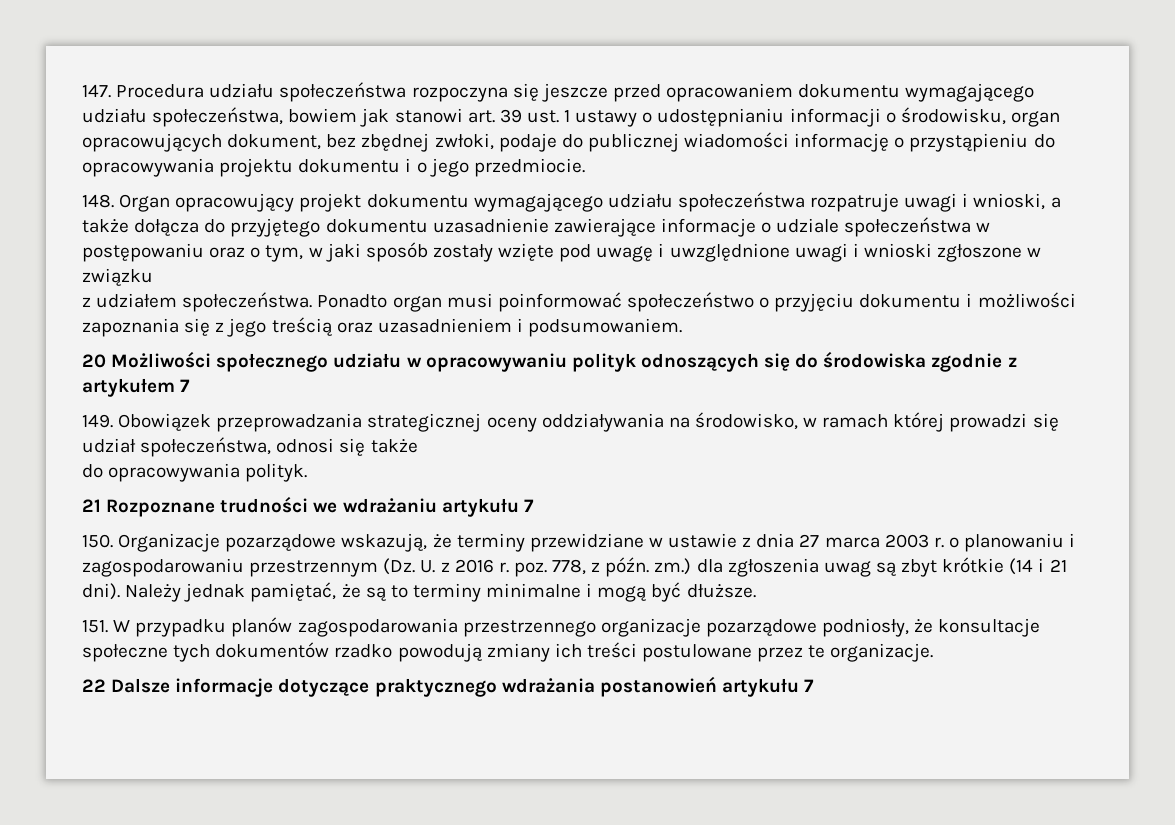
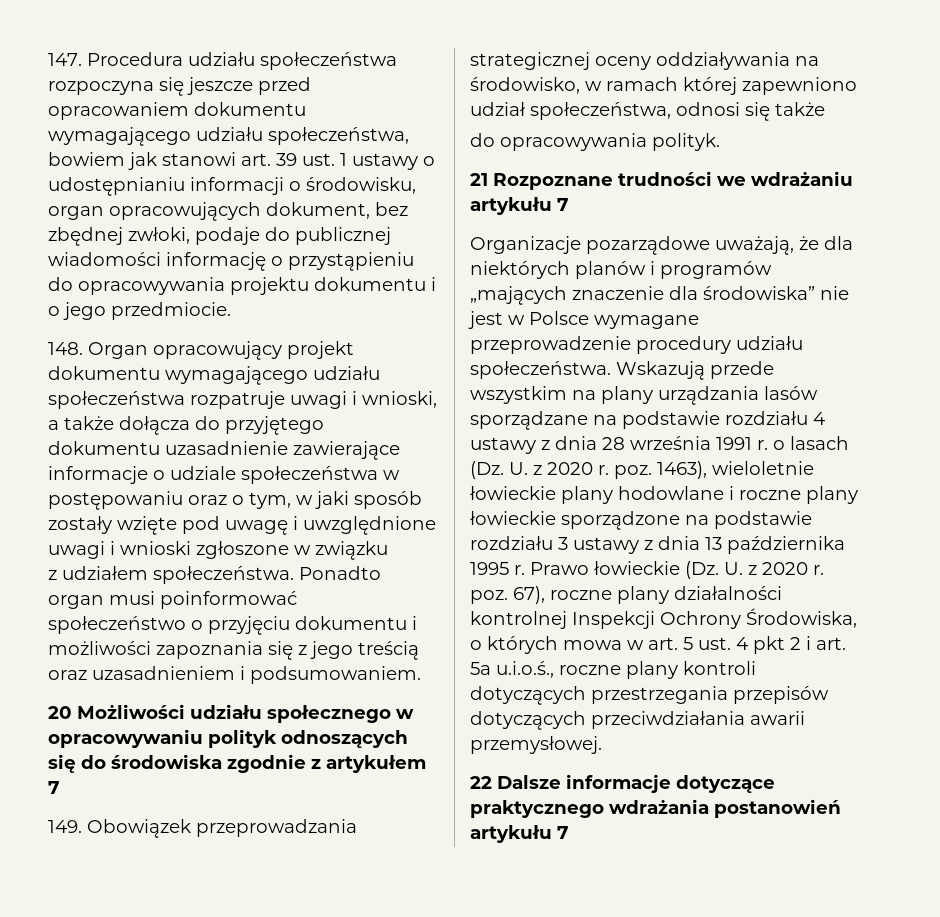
- 20 Możliwości społecznego udziału w opracowywaniu polityk odnoszących się do środowiska zgodnie z artykułem 7
+ 20 Możliwości udziału społecznego w opracowywaniu polityk odnoszących się do środowiska zgodnie z artykułem 7
- 149. Obowiązek przeprowadzania strategicznej oceny oddziaływania na środowisko, w ramach której prowadzi się udział społeczeństwa, odnosi się także
+ 149. Obowiązek przeprowadzania strategicznej oceny oddziaływania na środowisko, w ramach której zapewniono udział społeczeństwa, odnosi się także
- 150. Organizacje pozarządowe wskazują, że terminy przewidziane w ustawie z dnia 27 marca 2003 r. o planowaniu i zagospodarowaniu przestrzennym (Dz. U. z 2016 r. poz. 778, z późn. zm.) dla zgłoszenia uwag są zbyt krótkie (14 i 21 dni). Należy jednak pamiętać, że są to terminy minimalne i mogą być dłuższe.
- 151. W przypadku planów zagospodarowania przestrzennego organizacje pozarządowe podniosły, że konsultacje społeczne tych dokumentów rzadko powodują zmiany ich treści postulowane przez te organizacje.
+ Organizacje pozarządowe uważają, że dla niektórych planów i programów „mających znaczenie dla środowiska” nie jest w Polsce wymagane przeprowadzenie procedury udziału społeczeństwa. Wskazują przede wszystkim na plany urządzania lasów sporządzane na podstawie rozdziału 4 ustawy z dnia 28 września 1991 r. o lasach (Dz. U. z 2020 r. poz. 1463), wieloletnie łowieckie plany hodowlane i roczne plany łowieckie sporządzone na podstawie rozdziału 3 ustawy z dnia 13 października 1995 r. Prawo łowieckie (Dz. U. z 2020 r. poz. 67), roczne plany działalności kontrolnej Inspekcji Ochrony Środowiska, o których mowa w art. 5 ust. 4 pkt 2 i art. 5a u.i.o.ś., roczne plany kontroli dotyczących przestrzegania przepisów dotyczących przeciwdziałania awarii przemysłowej.

